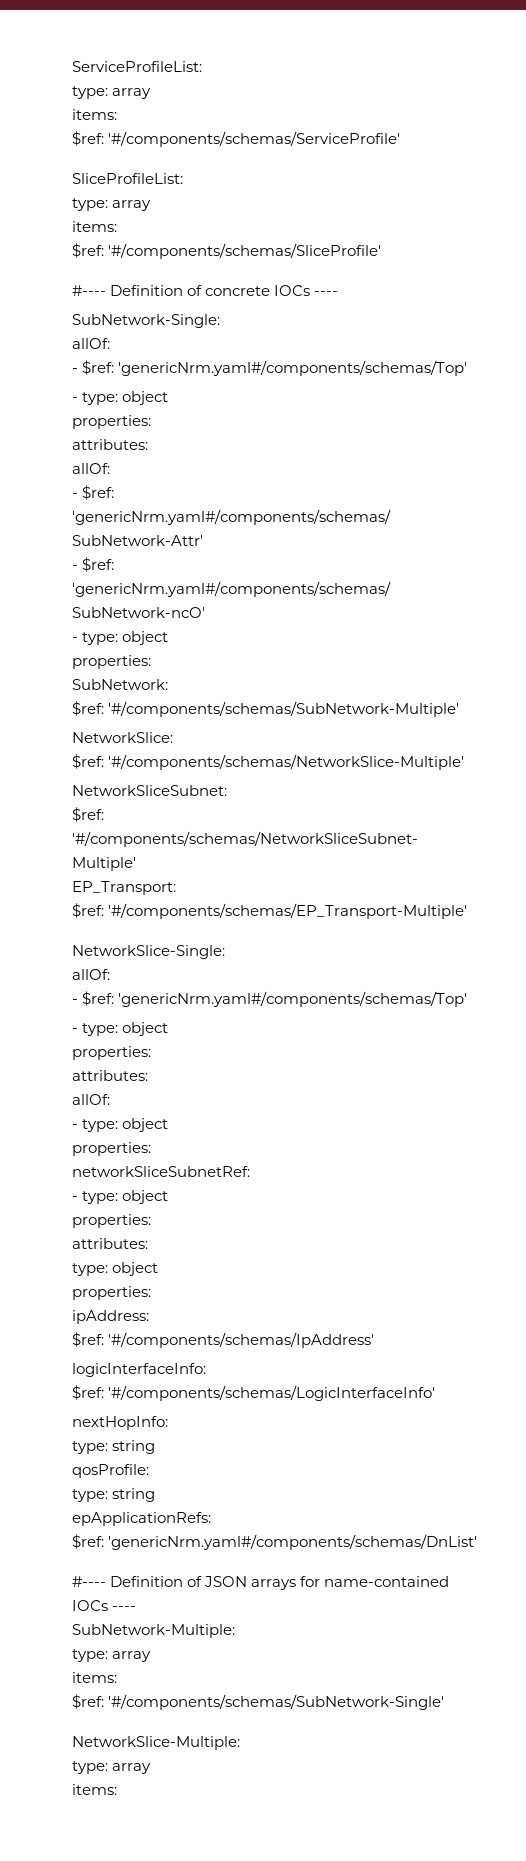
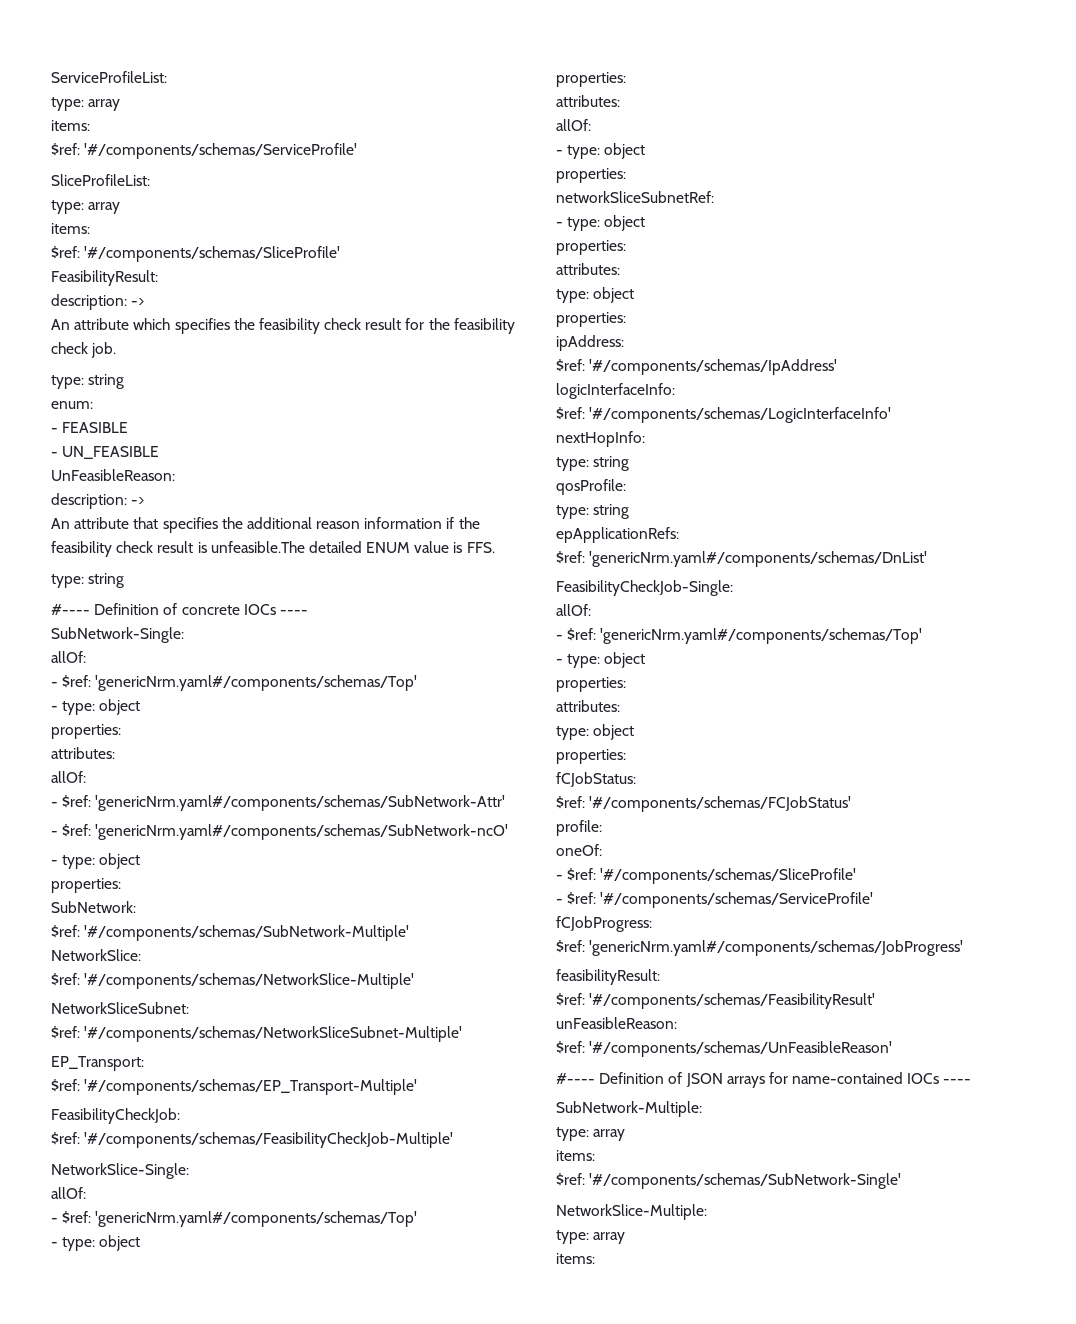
+ FeasibilityResult:
+ description: ->
+ An attribute which specifies the feasibility check result for the feasibility check job.
+ type: string
+ enum:
+ - FEASIBLE
+ - UN_FEASIBLE
+ UnFeasibleReason:
+ description: ->
+ An attribute that specifies the additional reason information if the feasibility check result is unfeasible.The detailed ENUM value is FFS.
+ type: string
+ FeasibilityCheckJob:
+ $ref: '#/components/schemas/FeasibilityCheckJob-Multiple'
+ FeasibilityCheckJob-Single:
+ allOf:
+ - $ref: 'genericNrm.yaml#/components/schemas/Top'
+ - type: object
+ properties:
+ attributes:
+ type: object
+ properties:
+ fCJobStatus:
+ $ref: '#/components/schemas/FCJobStatus'
+ profile:
+ oneOf:
+ - $ref: '#/components/schemas/SliceProfile'
+ - $ref: '#/components/schemas/ServiceProfile'
+ fCJobProgress:
+ $ref: 'genericNrm.yaml#/components/schemas/JobProgress'
+ feasibilityResult:
+ $ref: '#/components/schemas/FeasibilityResult'
+ unFeasibleReason:
+ $ref: '#/components/schemas/UnFeasibleReason'

